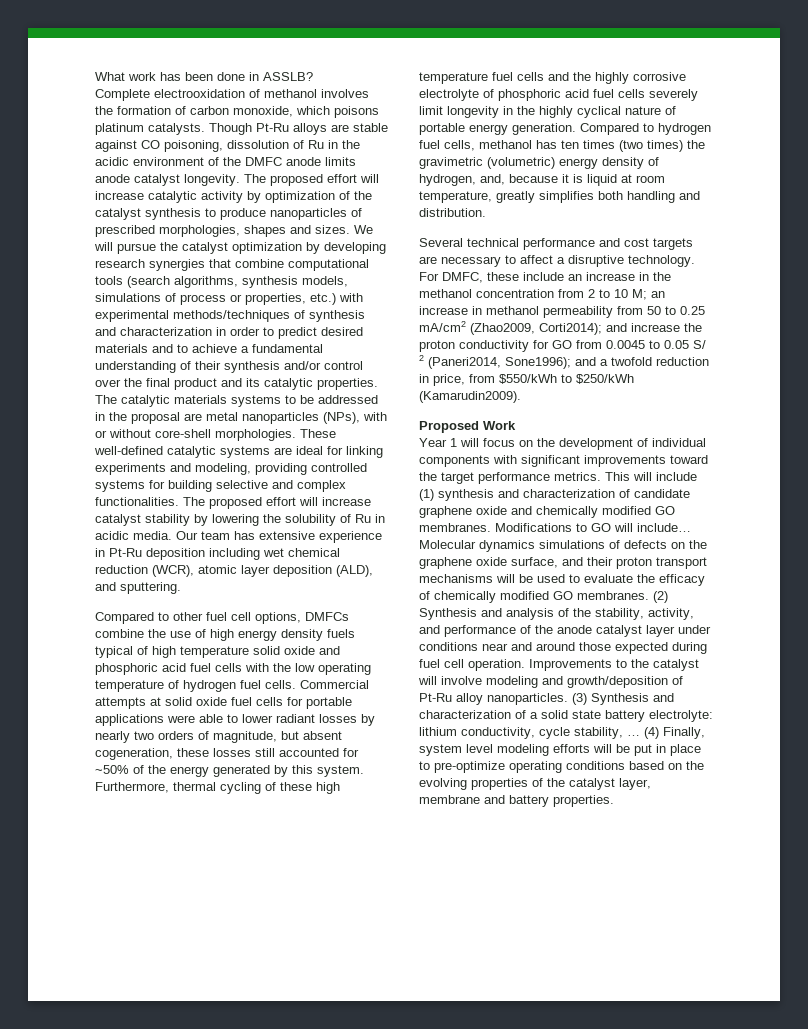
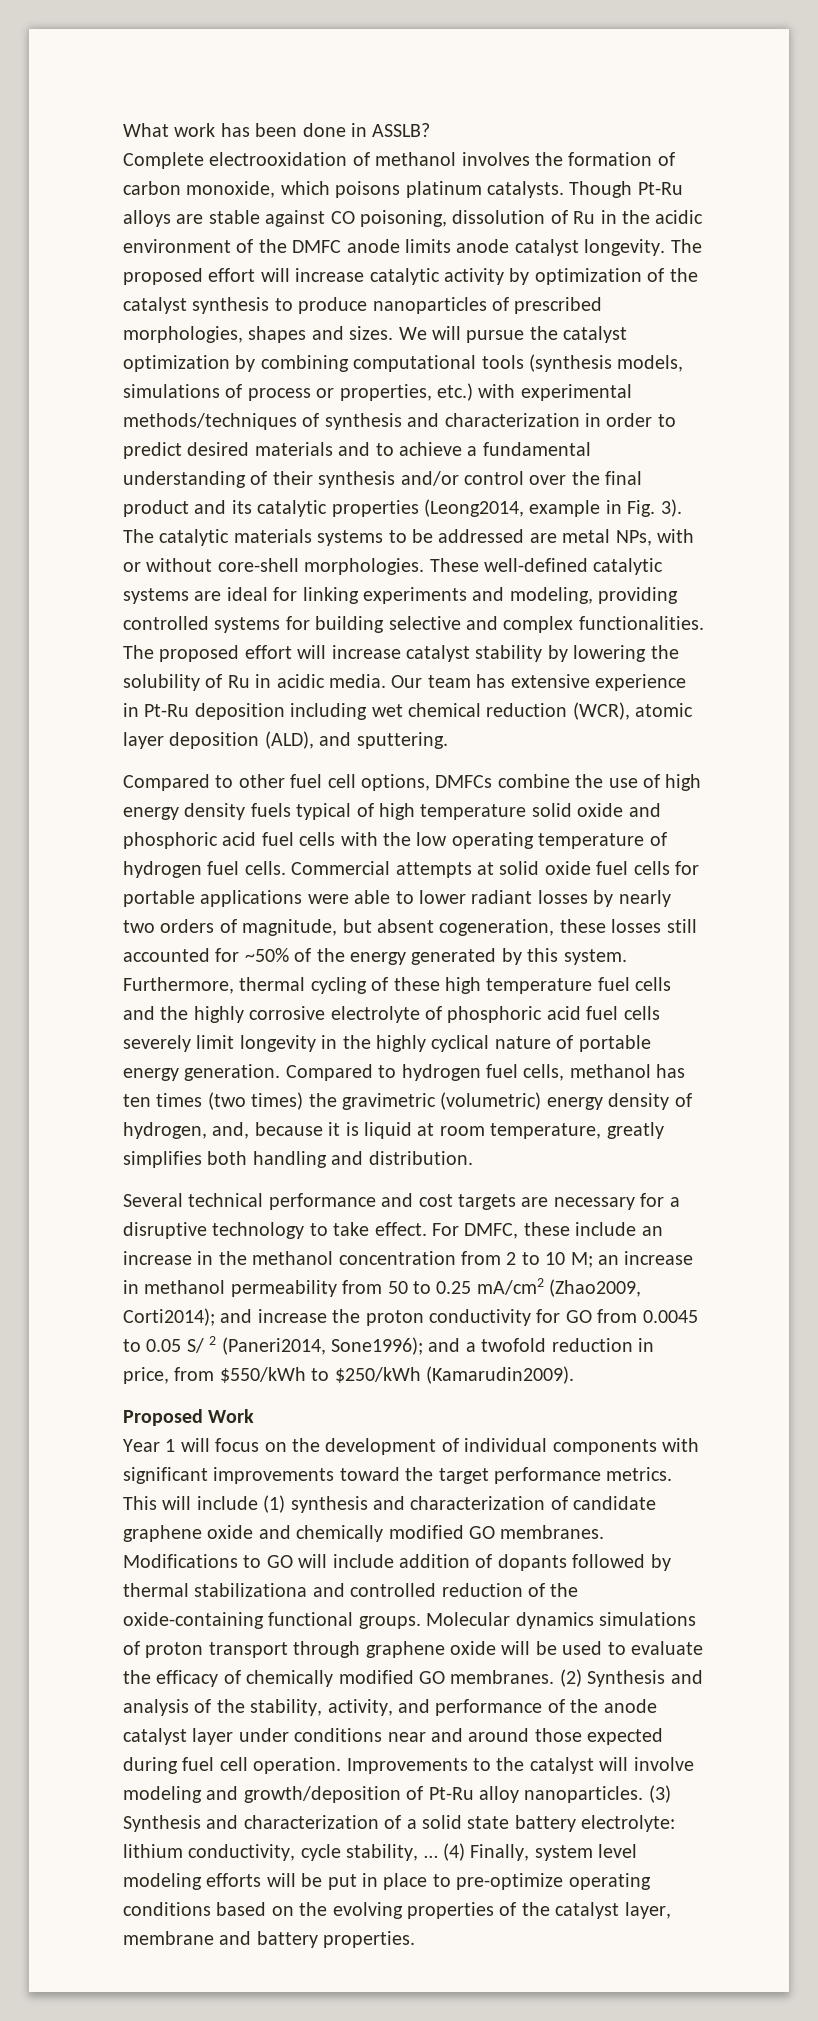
- We will pursue the catalyst optimization by developing research synergies that combine computational tools (search algorithms, synthesis models, simulations of process or properties, etc.) with experimental methods/techniques of synthesis and characterization in order to predict desired materials and to achieve a fundamental understanding of their synthesis and/or control over the final product and its catalytic properties.
+ We will pursue the catalyst optimization by combining computational tools (synthesis models, simulations of process or properties, etc.) with experimental methods/techniques of synthesis and characterization in order to predict desired materials and to achieve a fundamental understanding of their synthesis and/or control over the final product and its catalytic properties (Leong2014, example in Fig. 3).
- The catalytic materials systems to be addressed in the proposal are metal nanoparticles (NPs), with or without core-shell morphologies.
+ The catalytic materials systems to be addressed are metal NPs, with or without core-shell morphologies.
- Several technical performance and cost targets are necessary to affect a disruptive technology.
+ Several technical performance and cost targets are necessary for a disruptive technology to take effect.
- Modifications to GO will include… Molecular dynamics simulations of defects on the graphene oxide surface, and their proton transport mechanisms will be used to evaluate the efficacy of chemically modified GO membranes.
+ Modifications to GO will include addition of dopants followed by thermal stabilizationa and controlled reduction of the oxide-containing functional groups. Molecular dynamics simulations of proton transport through graphene oxide will be used to evaluate the efficacy of chemically modified GO membranes.

